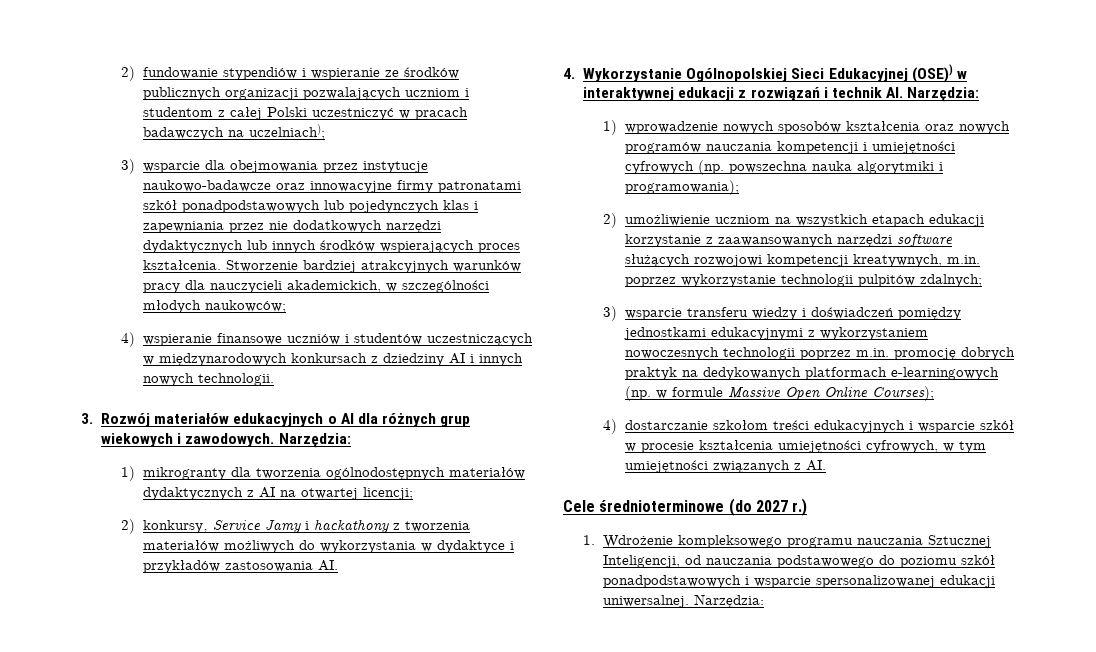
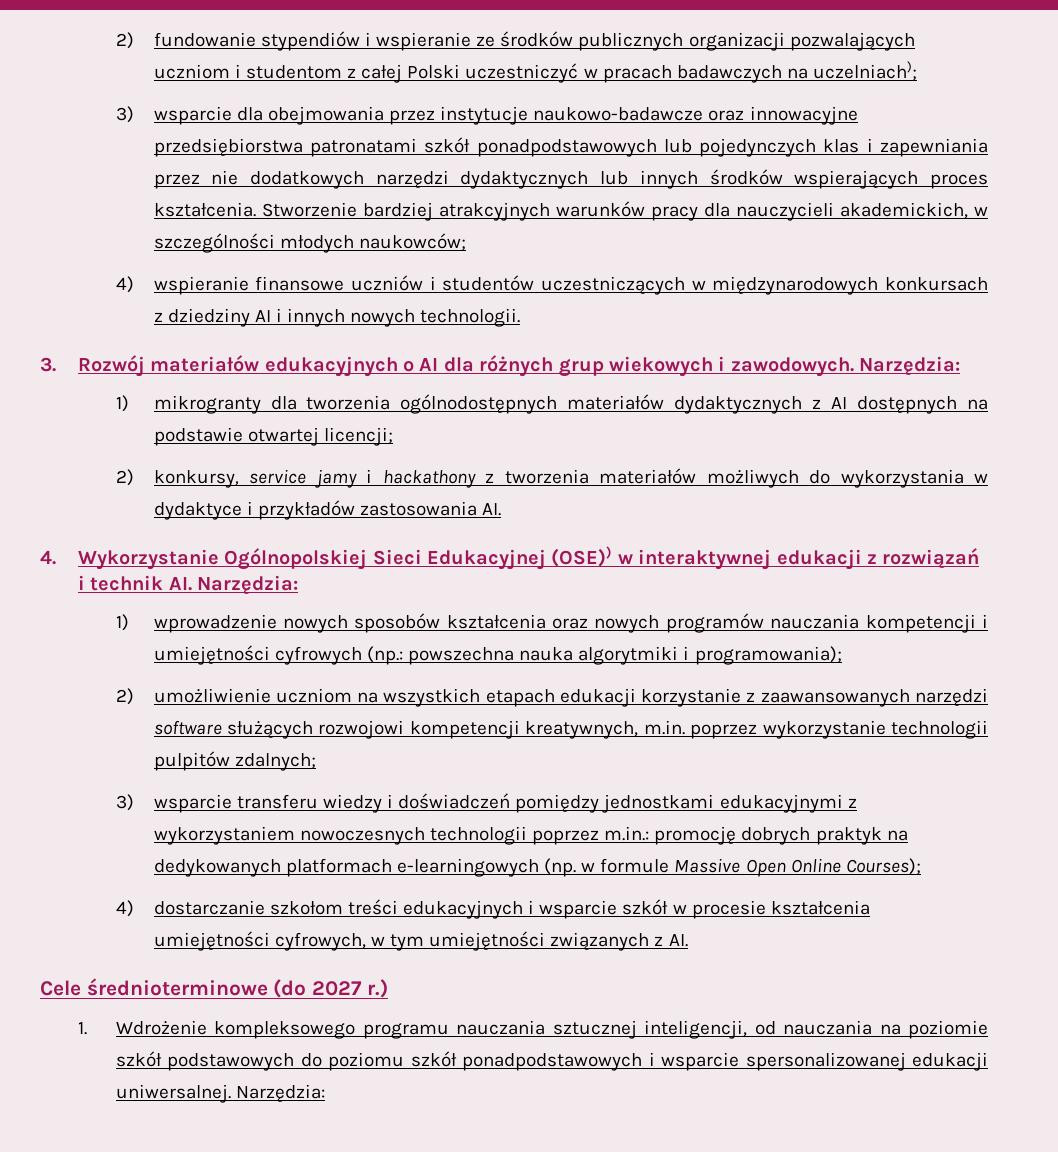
- 3) wsparcie dla obejmowania przez instytucje naukowo-badawcze oraz innowacyjne firmy patronatami szkół ponadpodstawowych lub pojedynczych klas i zapewniania przez nie dodatkowych narzędzi dydaktycznych lub innych środków wspierających proces kształcenia.
+ 3) wsparcie dla obejmowania przez instytucje naukowo-badawcze oraz innowacyjne przedsiębiorstwa patronatami szkół ponadpodstawowych lub pojedynczych klas i zapewniania przez nie dodatkowych narzędzi dydaktycznych lub innych środków wspierających proces kształcenia.
- 1) mikrogranty dla tworzenia ogólnodostępnych materiałów dydaktycznych z AI na otwartej licencji;
+ 1) mikrogranty dla tworzenia ogólnodostępnych materiałów dydaktycznych z AI dostępnych na podstawie otwartej licencji;
- 2) konkursy, Service Jamy i hackathony z tworzenia materiałów możliwych do wykorzystania w dydaktyce i przykładów zastosowania AI.
+ 2) konkursy, service jamy i hackathony z tworzenia materiałów możliwych do wykorzystania w dydaktyce i przykładów zastosowania AI.
- 1) wprowadzenie nowych sposobów kształcenia oraz nowych programów nauczania kompetencji i umiejętności cyfrowych (np. powszechna nauka algorytmiki i programowania);
+ 1) wprowadzenie nowych sposobów kształcenia oraz nowych programów nauczania kompetencji i umiejętności cyfrowych (np.: powszechna nauka algorytmiki i programowania);
- 3) wsparcie transferu wiedzy i doświadczeń pomiędzy jednostkami edukacyjnymi z wykorzystaniem nowoczesnych technologii poprzez m.in. promocję dobrych praktyk na dedykowanych platformach e-learningowych (np. w formule Massive Open Online Courses);
+ 3) wsparcie transferu wiedzy i doświadczeń pomiędzy jednostkami edukacyjnymi z wykorzystaniem nowoczesnych technologii poprzez m.in.: promocję dobrych praktyk na dedykowanych platformach e-learningowych (np. w formule Massive Open Online Courses);
- 1. Wdrożenie kompleksowego programu nauczania Sztucznej Inteligencji, od nauczania podstawowego do poziomu szkół ponadpodstawowych i wsparcie spersonalizowanej edukacji uniwersalnej.
+ 1. Wdrożenie kompleksowego programu nauczania sztucznej inteligencji, od nauczania na poziomie szkół podstawowych do poziomu szkół ponadpodstawowych i wsparcie spersonalizowanej edukacji uniwersalnej.

